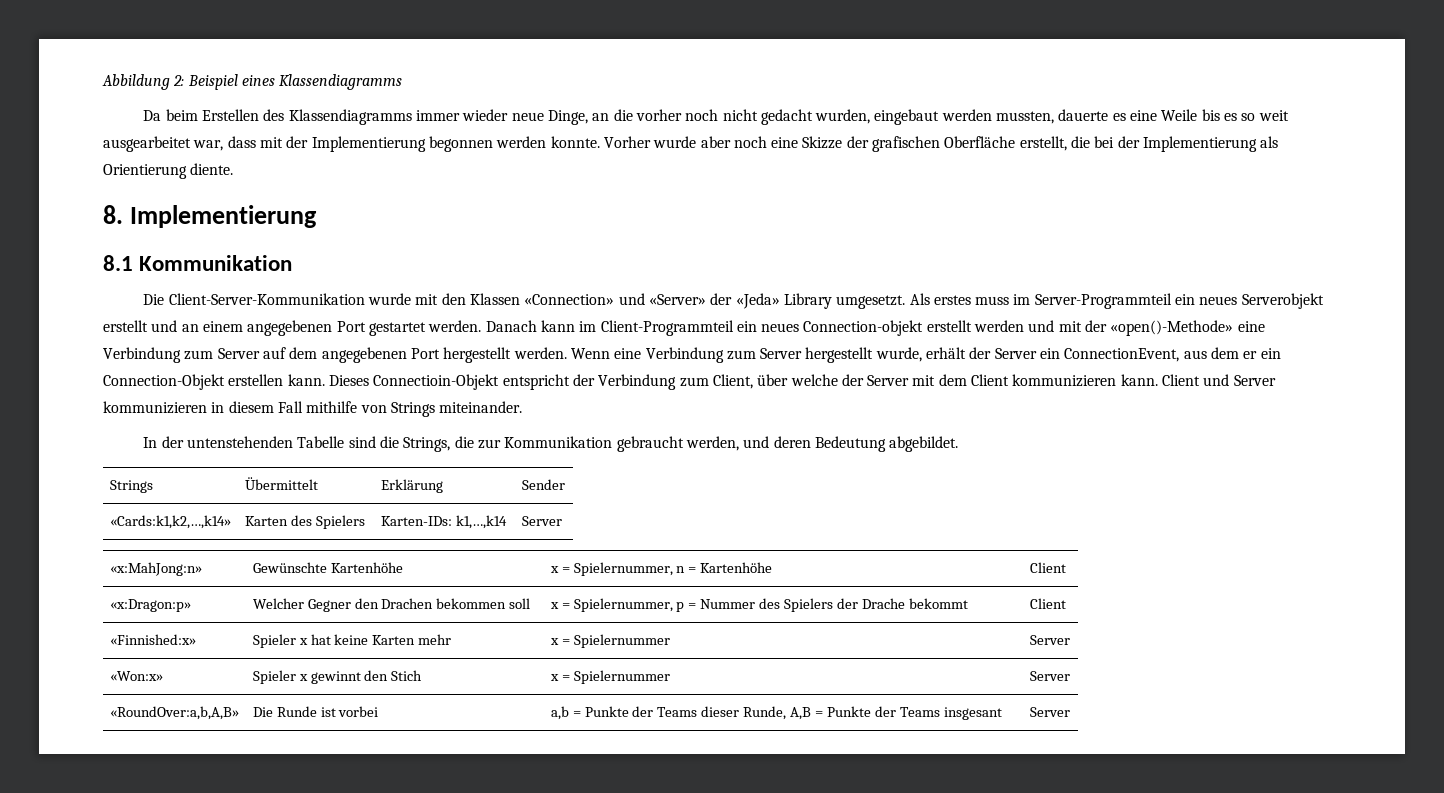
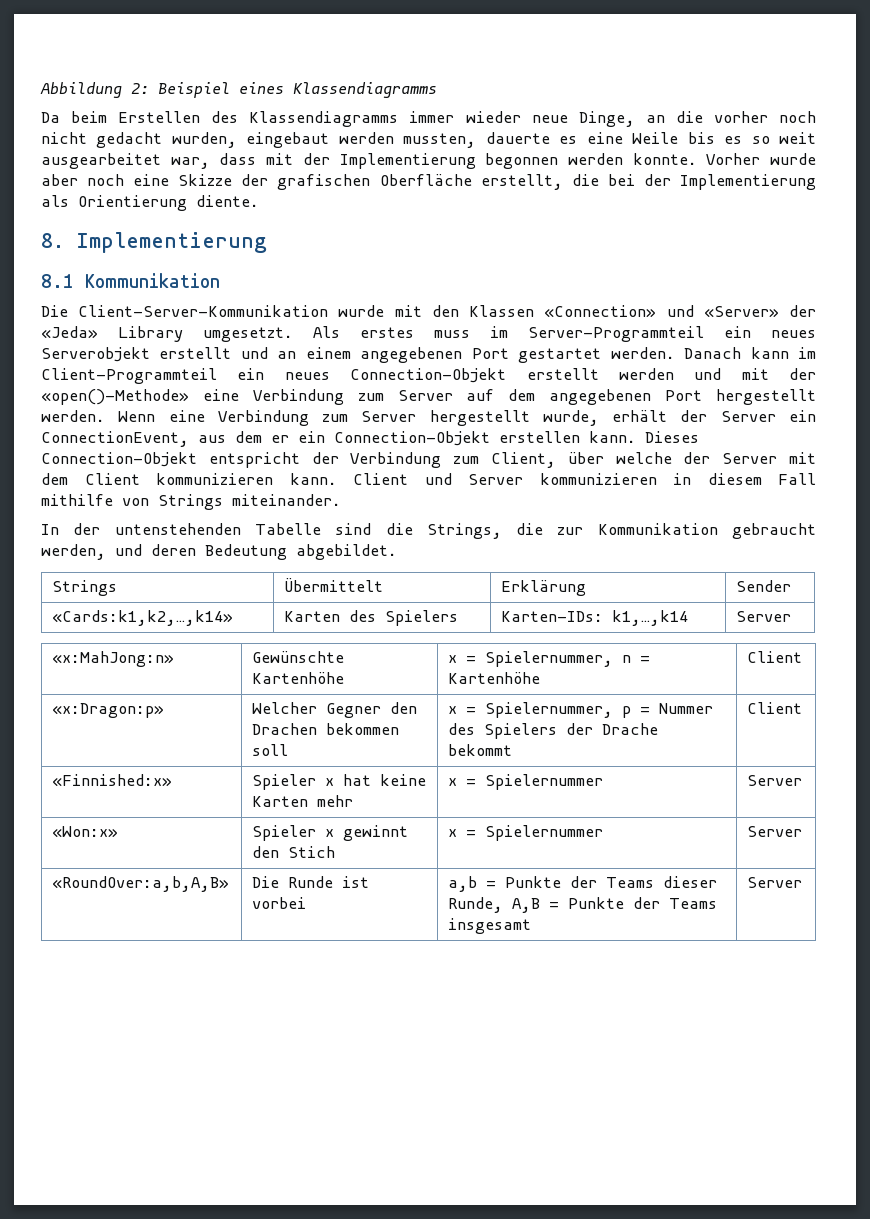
- Danach kann im Client-Programmteil ein neues Connection-objekt erstellt werden und mit der «open()-Methode» eine Verbindung zum Server auf dem angegebenen Port hergestellt werden.
+ Danach kann im Client-Programmteil ein neues Connection-Objekt erstellt werden und mit der «open()-Methode» eine Verbindung zum Server auf dem angegebenen Port hergestellt werden.
- Dieses Connectioin-Objekt entspricht der Verbindung zum Client, über welche der Server mit dem Client kommunizieren kann.
+ Dieses Connection-Objekt entspricht der Verbindung zum Client, über welche der Server mit dem Client kommunizieren kann.
- «RoundOver:a,b,A,B» | Die Runde ist vorbei | a,b = Punkte der Teams dieser Runde, A,B = Punkte der Teams insgesant | Server
+ «RoundOver:a,b,A,B» | Die Runde ist vorbei | a,b = Punkte der Teams dieser Runde, A,B = Punkte der Teams insgesamt | Server

